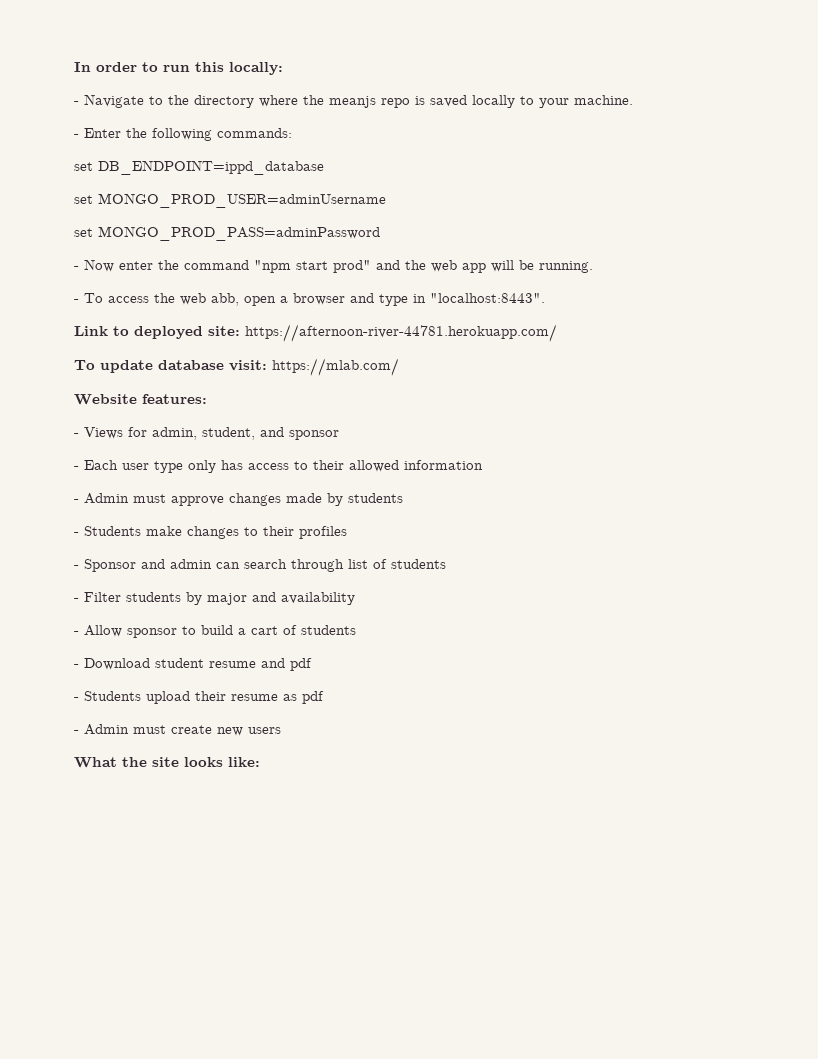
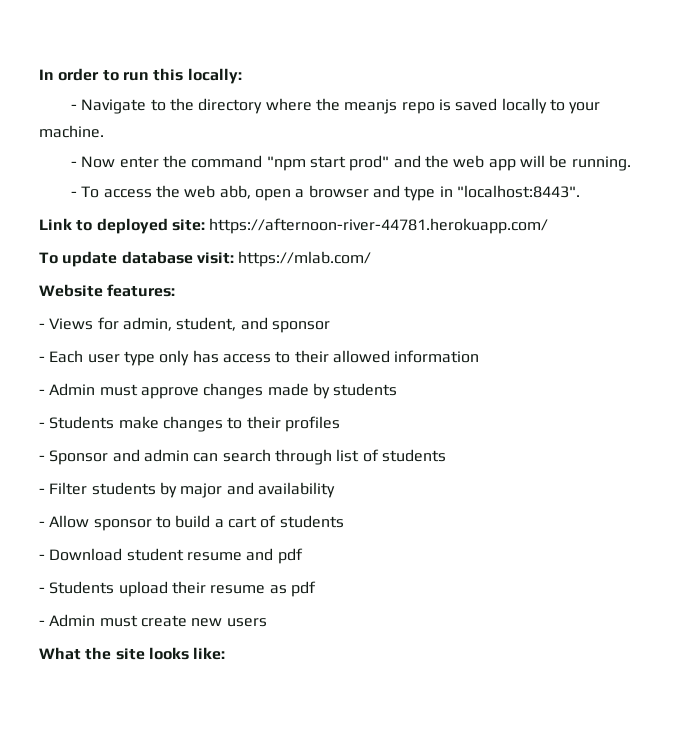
- - Enter the following commands:
- set DB_ENDPOINT=ippd_database
- set MONGO_PROD_USER=adminUsername
- set MONGO_PROD_PASS=adminPassword

